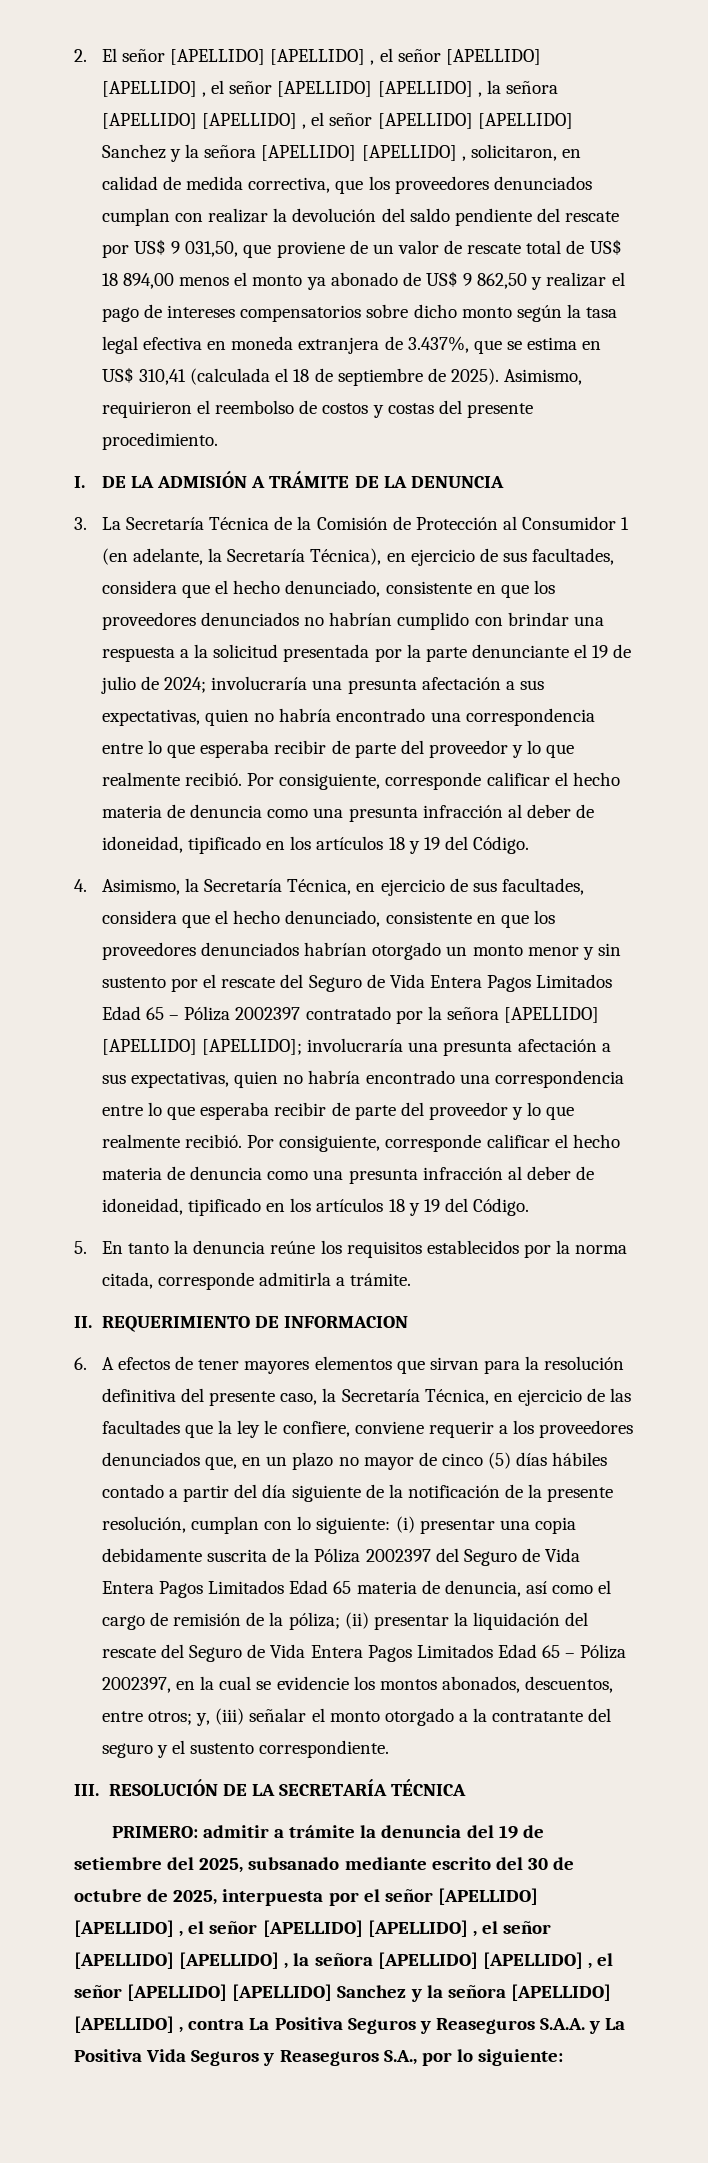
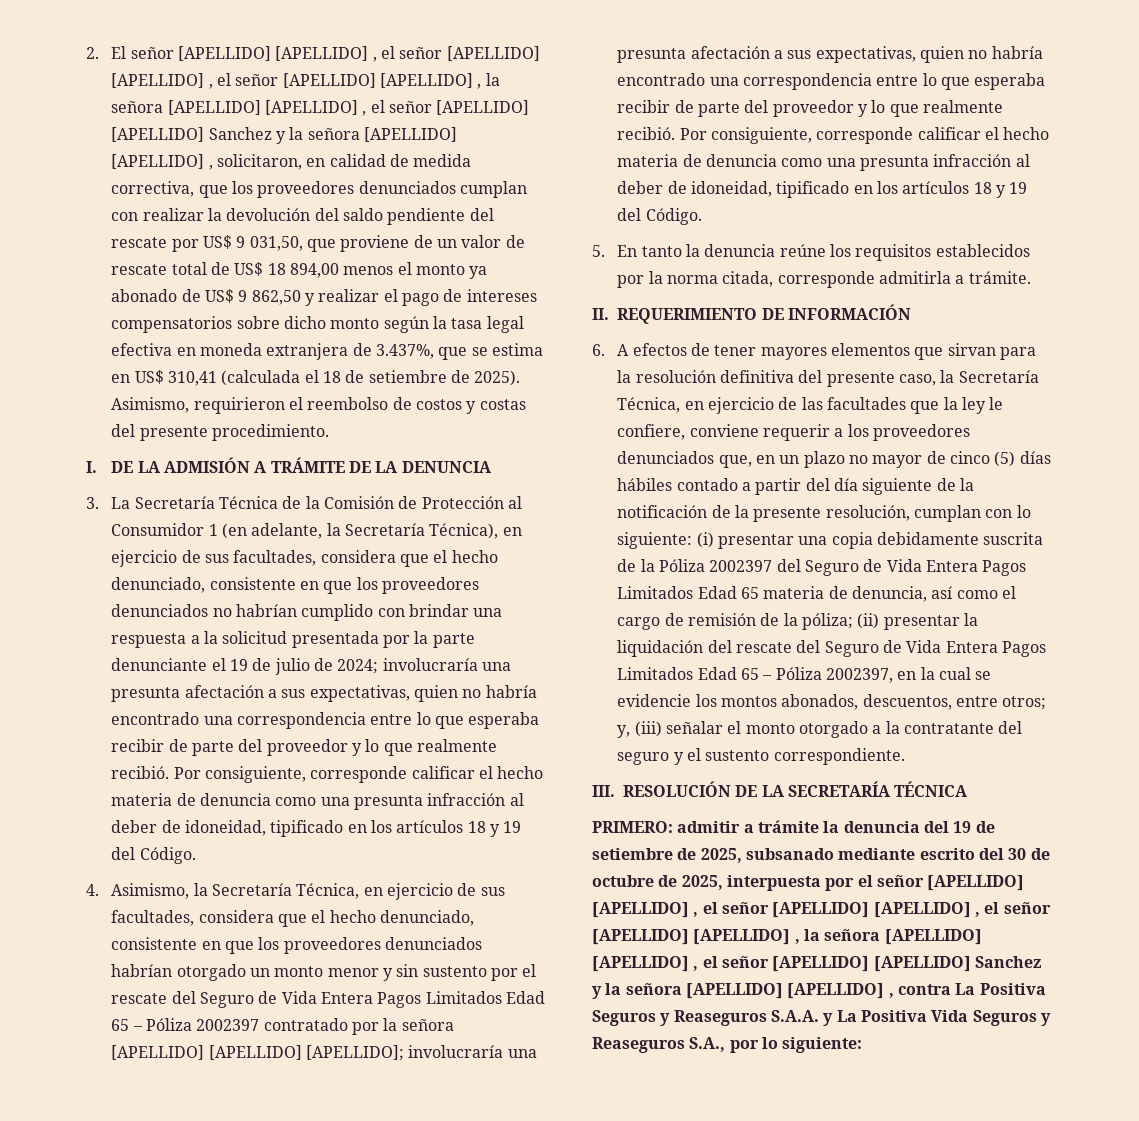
- 2. El señor [APELLIDO] [APELLIDO] , el señor [APELLIDO] [APELLIDO] , el señor [APELLIDO] [APELLIDO] , la señora [APELLIDO] [APELLIDO] , el señor [APELLIDO] [APELLIDO] Sanchez y la señora [APELLIDO] [APELLIDO] , solicitaron, en calidad de medida correctiva, que los proveedores denunciados cumplan con realizar la devolución del saldo pendiente del rescate por US$ 9 031,50, que proviene de un valor de rescate total de US$ 18 894,00 menos el monto ya abonado de US$ 9 862,50 y realizar el pago de intereses compensatorios sobre dicho monto según la tasa legal efectiva en moneda extranjera de 3.437%, que se estima en US$ 310,41 (calculada el 18 de septiembre de 2025).
+ 2. El señor [APELLIDO] [APELLIDO] , el señor [APELLIDO] [APELLIDO] , el señor [APELLIDO] [APELLIDO] , la señora [APELLIDO] [APELLIDO] , el señor [APELLIDO] [APELLIDO] Sanchez y la señora [APELLIDO] [APELLIDO] , solicitaron, en calidad de medida correctiva, que los proveedores denunciados cumplan con realizar la devolución del saldo pendiente del rescate por US$ 9 031,50, que proviene de un valor de rescate total de US$ 18 894,00 menos el monto ya abonado de US$ 9 862,50 y realizar el pago de intereses compensatorios sobre dicho monto según la tasa legal efectiva en moneda extranjera de 3.437%, que se estima en US$ 310,41 (calculada el 18 de setiembre de 2025).
- II. REQUERIMIENTO DE INFORMACION
+ II. REQUERIMIENTO DE INFORMACIÓN
- admitir a trámite la denuncia del 19 de setiembre del 2025, subsanado mediante escrito del 30 de octubre de 2025, interpuesta por el señor [APELLIDO] [APELLIDO] , el señor [APELLIDO] [APELLIDO] , el señor [APELLIDO] [APELLIDO] , la señora [APELLIDO] [APELLIDO] , el señor [APELLIDO] [APELLIDO] Sanchez y la señora [APELLIDO] [APELLIDO] , contra La Positiva Seguros y Reaseguros S.A.A. y La Positiva Vida Seguros y Reaseguros S.A., por lo siguiente:
+ admitir a trámite la denuncia del 19 de setiembre de 2025, subsanado mediante escrito del 30 de octubre de 2025, interpuesta por el señor [APELLIDO] [APELLIDO] , el señor [APELLIDO] [APELLIDO] , el señor [APELLIDO] [APELLIDO] , la señora [APELLIDO] [APELLIDO] , el señor [APELLIDO] [APELLIDO] Sanchez y la señora [APELLIDO] [APELLIDO] , contra La Positiva Seguros y Reaseguros S.A.A. y La Positiva Vida Seguros y Reaseguros S.A., por lo siguiente:

